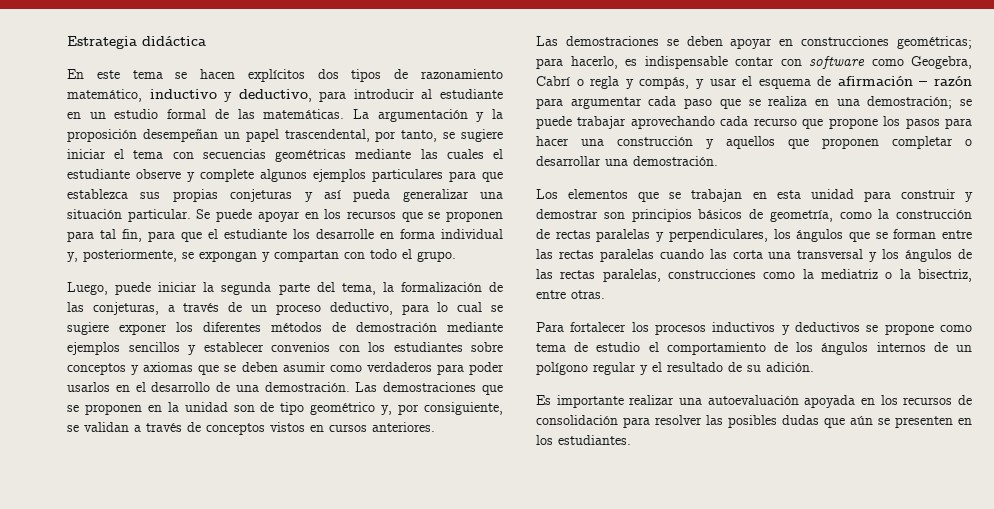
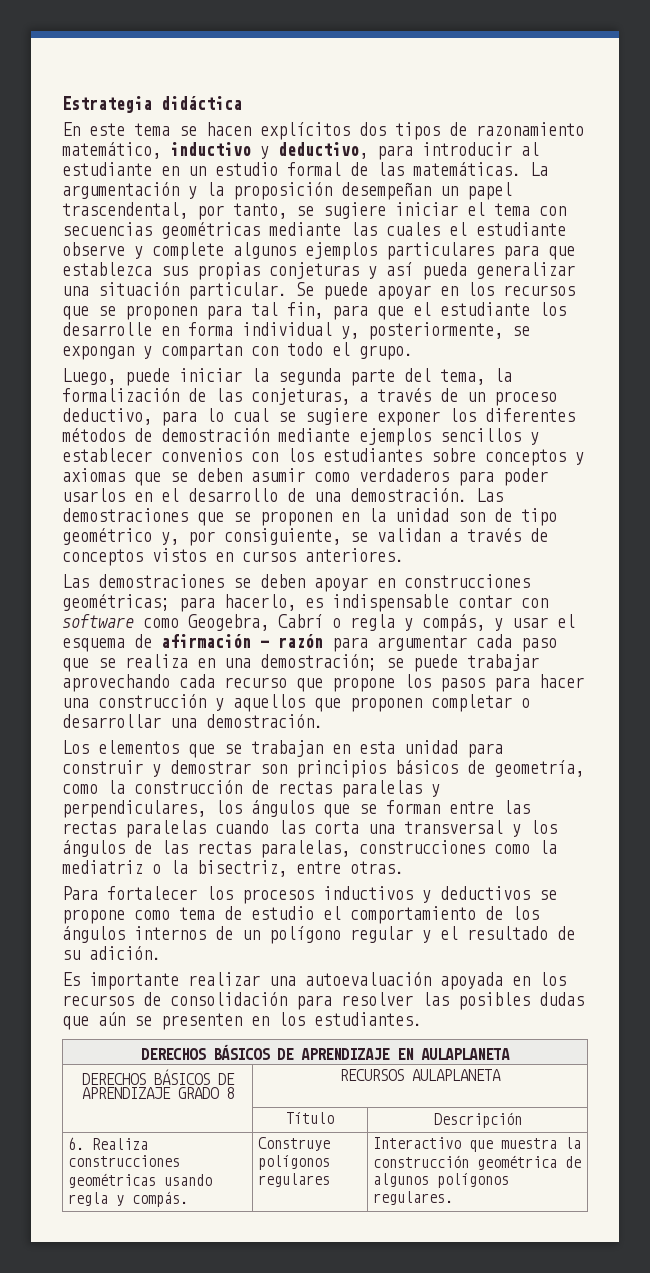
+ DERECHOS BÁSICOS DE APRENDIZAJE EN AULAPLANETA
+ DERECHOS BÁSICOS DE APRENDIZAJE GRADO 8 | RECURSOS AULAPLANETA
+ | Título | Descripción
+ 6. Realiza construcciones geométricas usando regla y compás. | Construye polígonos regulares | Interactivo que muestra la construcción geométrica de algunos polígonos regulares.

